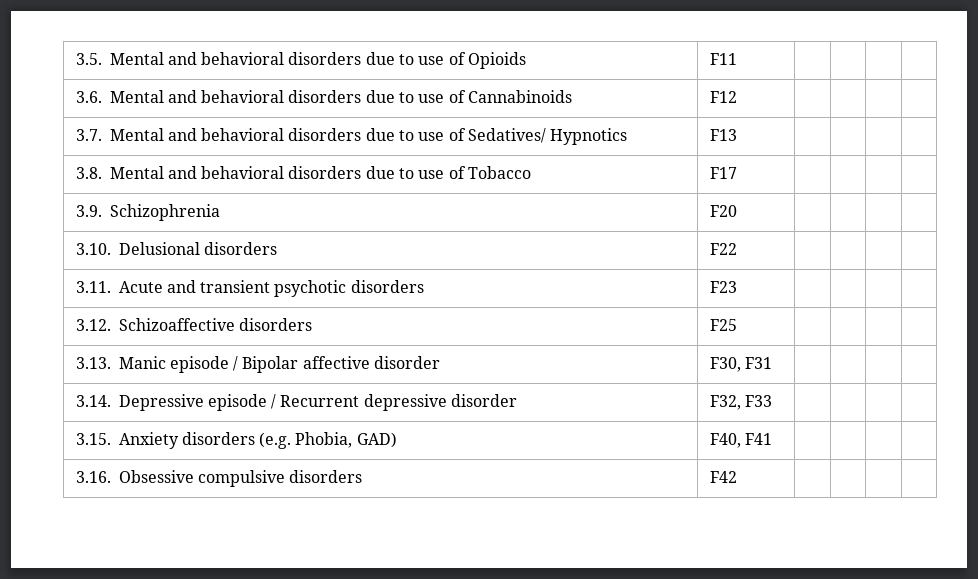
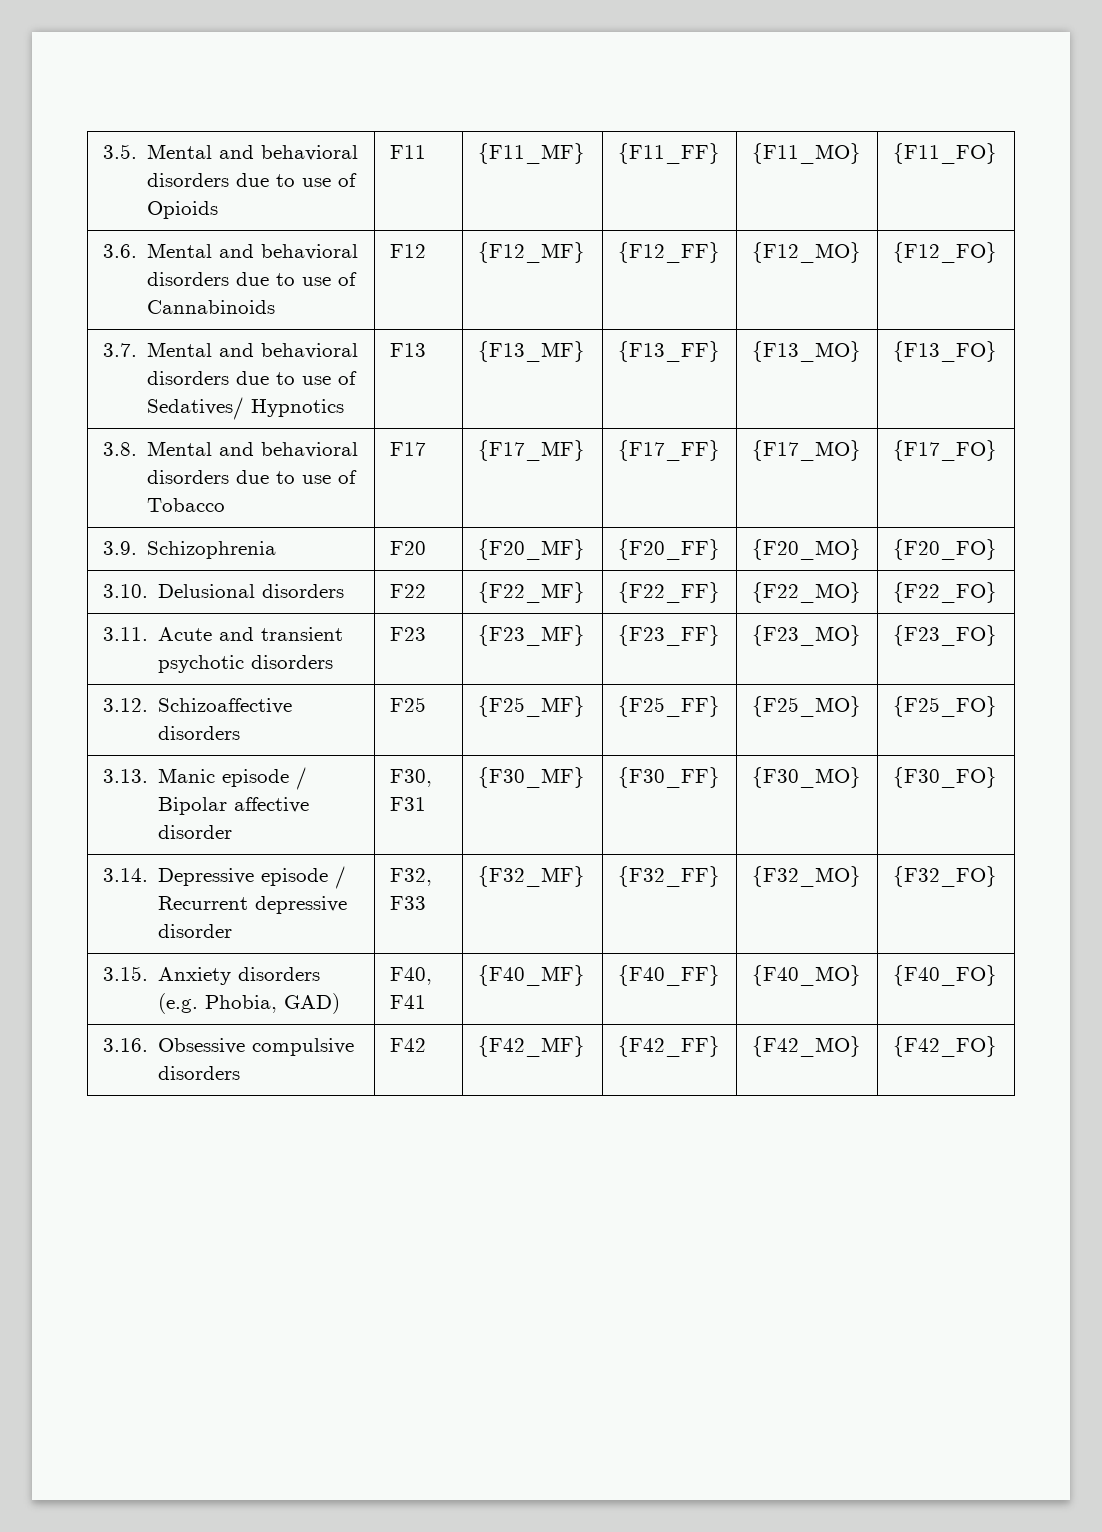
- 3.5. Mental and behavioral disorders due to use of Opioids | F11 | | | |
+ 3.5. Mental and behavioral disorders due to use of Opioids | F11 | {F11_MF} | {F11_FF} | {F11_MO} | {F11_FO}
- 3.6. Mental and behavioral disorders due to use of Cannabinoids | F12 | | | |
+ 3.6. Mental and behavioral disorders due to use of Cannabinoids | F12 | {F12_MF} | {F12_FF} | {F12_MO} | {F12_FO}
- 3.7. Mental and behavioral disorders due to use of Sedatives/ Hypnotics | F13 | | | |
+ 3.7. Mental and behavioral disorders due to use of Sedatives/ Hypnotics | F13 | {F13_MF} | {F13_FF} | {F13_MO} | {F13_FO}
- 3.8. Mental and behavioral disorders due to use of Tobacco | F17 | | | |
+ 3.8. Mental and behavioral disorders due to use of Tobacco | F17 | {F17_MF} | {F17_FF} | {F17_MO} | {F17_FO}
- 3.9. Schizophrenia | F20 | | | |
+ 3.9. Schizophrenia | F20 | {F20_MF} | {F20_FF} | {F20_MO} | {F20_FO}
- 3.10. Delusional disorders | F22 | | | |
+ 3.10. Delusional disorders | F22 | {F22_MF} | {F22_FF} | {F22_MO} | {F22_FO}
- 3.11. Acute and transient psychotic disorders | F23 | | | |
+ 3.11. Acute and transient psychotic disorders | F23 | {F23_MF} | {F23_FF} | {F23_MO} | {F23_FO}
- 3.12. Schizoaffective disorders | F25 | | | |
+ 3.12. Schizoaffective disorders | F25 | {F25_MF} | {F25_FF} | {F25_MO} | {F25_FO}
- 3.13. Manic episode / Bipolar affective disorder | F30, F31 | | | |
+ 3.13. Manic episode / Bipolar affective disorder | F30, F31 | {F30_MF} | {F30_FF} | {F30_MO} | {F30_FO}
- 3.14. Depressive episode / Recurrent depressive disorder | F32, F33 | | | |
+ 3.14. Depressive episode / Recurrent depressive disorder | F32, F33 | {F32_MF} | {F32_FF} | {F32_MO} | {F32_FO}
- 3.15. Anxiety disorders (e.g. Phobia, GAD) | F40, F41 | | | |
+ 3.15. Anxiety disorders (e.g. Phobia, GAD) | F40, F41 | {F40_MF} | {F40_FF} | {F40_MO} | {F40_FO}
- 3.16. Obsessive compulsive disorders | F42 | | | |
+ 3.16. Obsessive compulsive disorders | F42 | {F42_MF} | {F42_FF} | {F42_MO} | {F42_FO}

